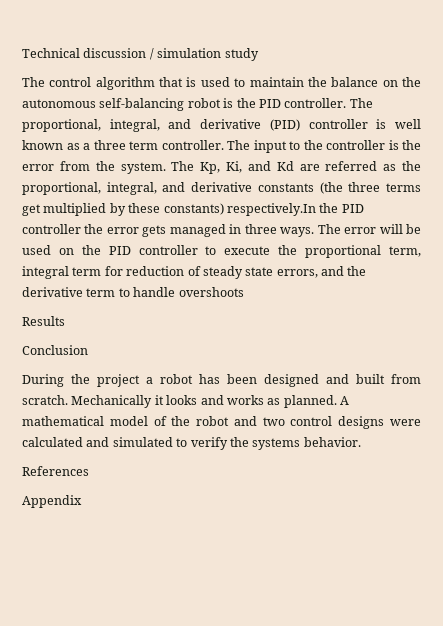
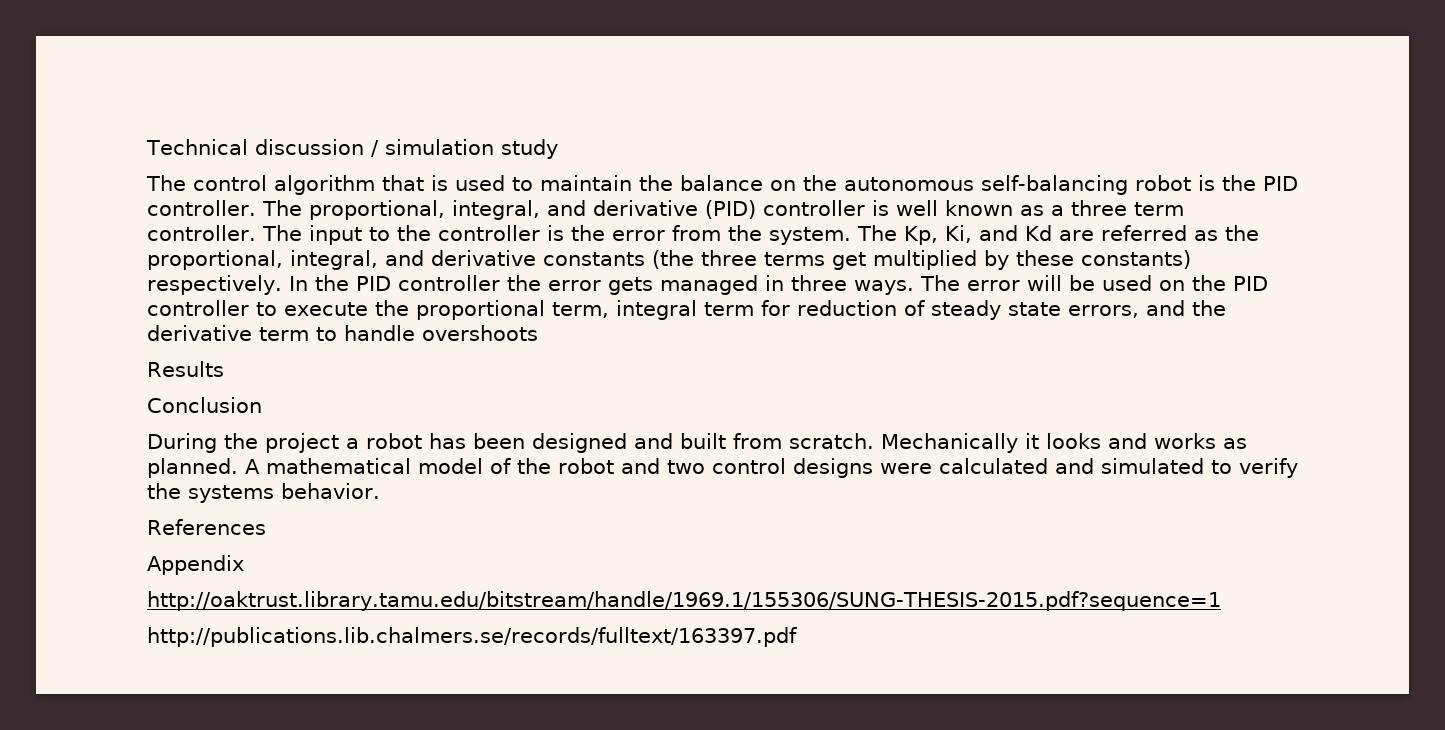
- The Kp, Ki, and Kd are referred as the proportional, integral, and derivative constants (the three terms get multiplied by these constants) respectively.In the PID controller the error gets managed in three ways.
+ The Kp, Ki, and Kd are referred as the proportional, integral, and derivative constants (the three terms get multiplied by these constants) respectively. In the PID controller the error gets managed in three ways.
+ http://oaktrust.library.tamu.edu/bitstream/handle/1969.1/155306/SUNG-THESIS-2015.pdf?sequence=1
+ http://publications.lib.chalmers.se/records/fulltext/163397.pdf

